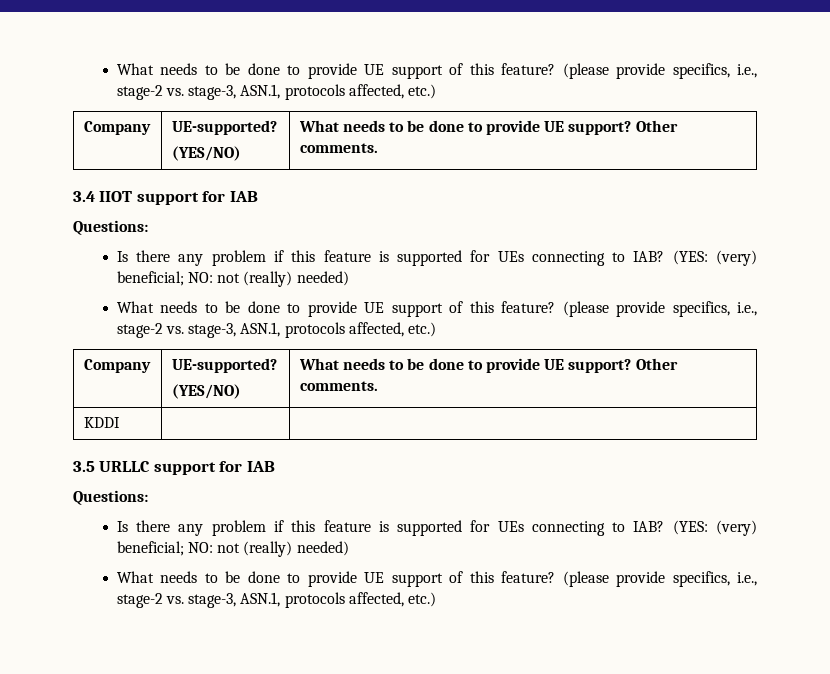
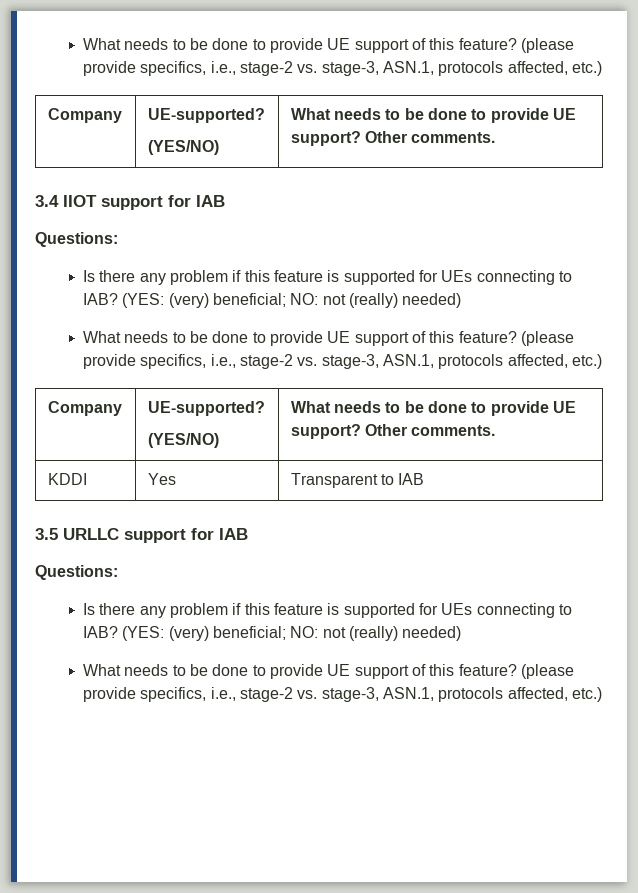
- KDDI | |
+ KDDI | Yes | Transparent to IAB

